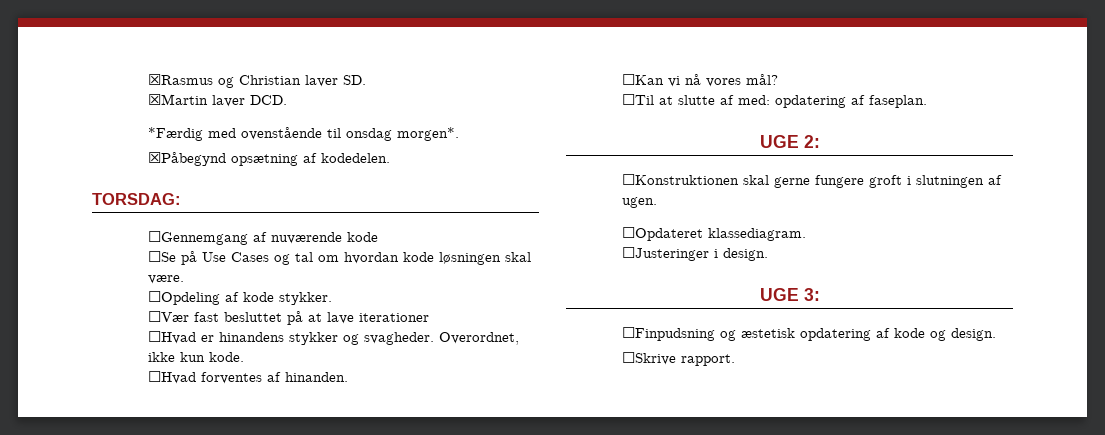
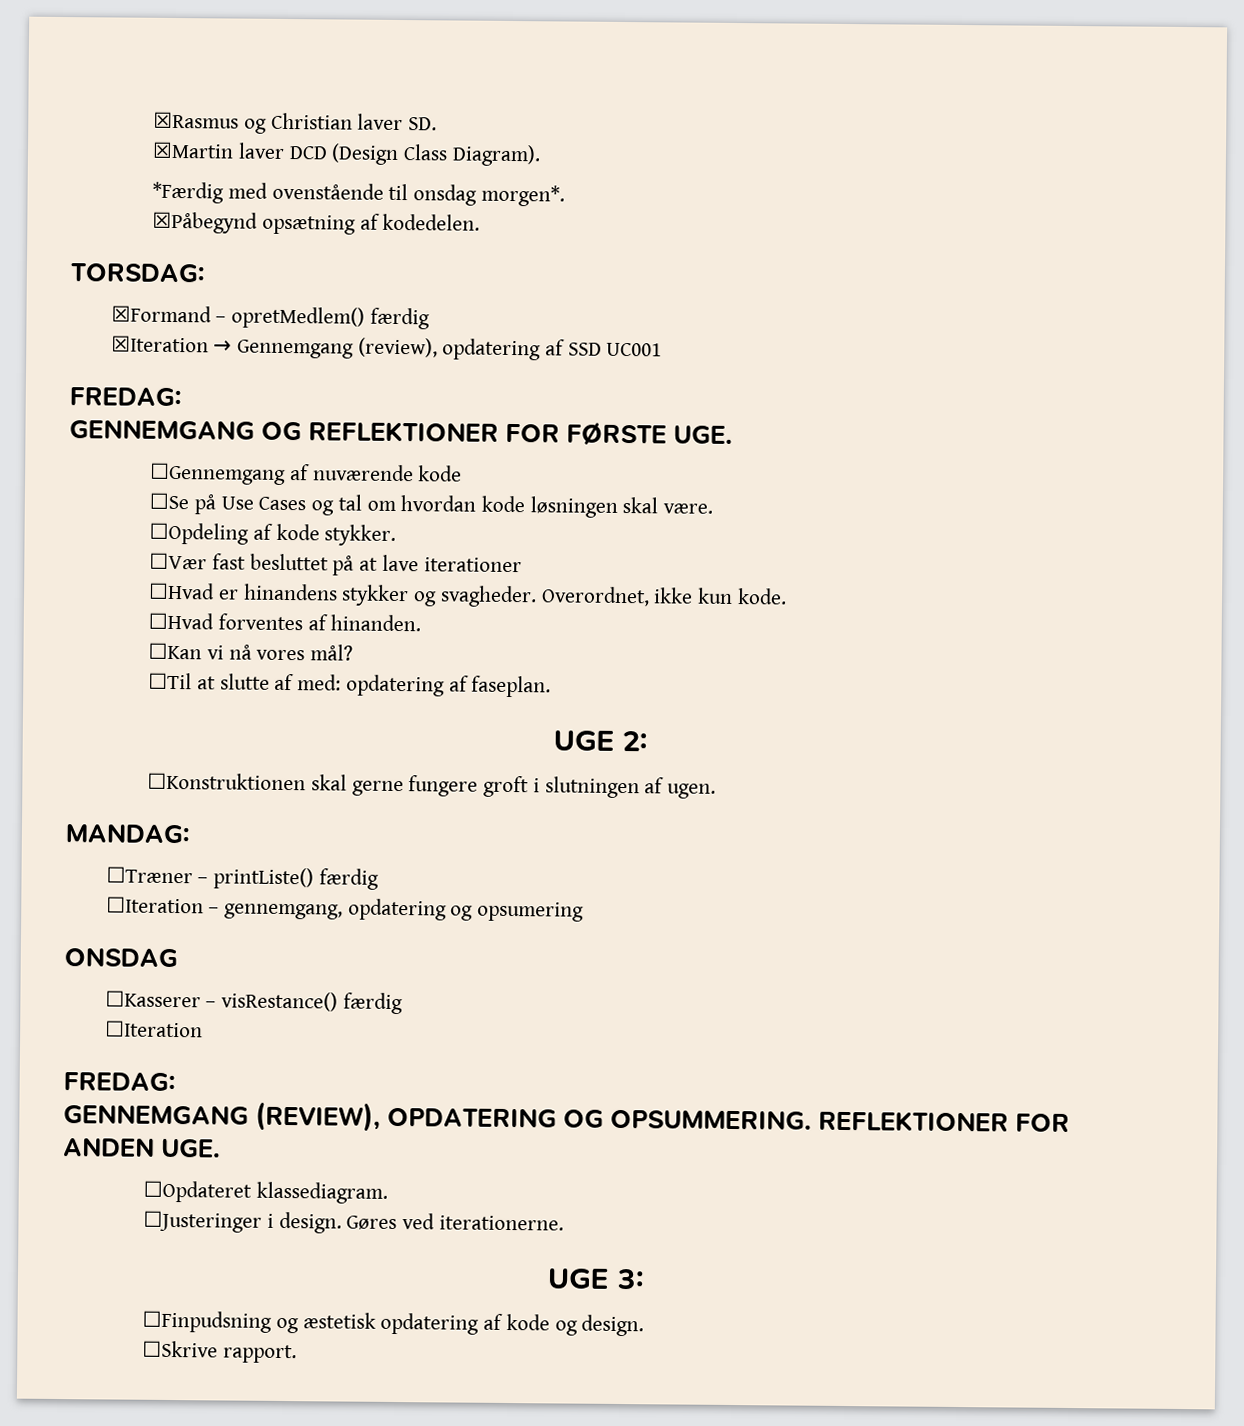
- ☒Martin laver DCD.
+ ☒Martin laver DCD (Design Class Diagram).
+ ☒Formand – opretMedlem() færdig
+ ☒Iteration → Gennemgang (review), opdatering af SSD UC001
+ FREDAG:
+ GENNEMGANG OG REFLEKTIONER FOR FØRSTE UGE.
+ MANDAG:
+ ☐Træner – printListe() færdig
+ ☐Iteration – gennemgang, opdatering og opsumering
+ ONSDAG
+ ☐Kasserer – visRestance() færdig
+ ☐Iteration
+ FREDAG:
+ GENNEMGANG (REVIEW), OPDATERING OG OPSUMMERING. REFLEKTIONER FOR ANDEN UGE.
+ Gøres ved iterationerne.

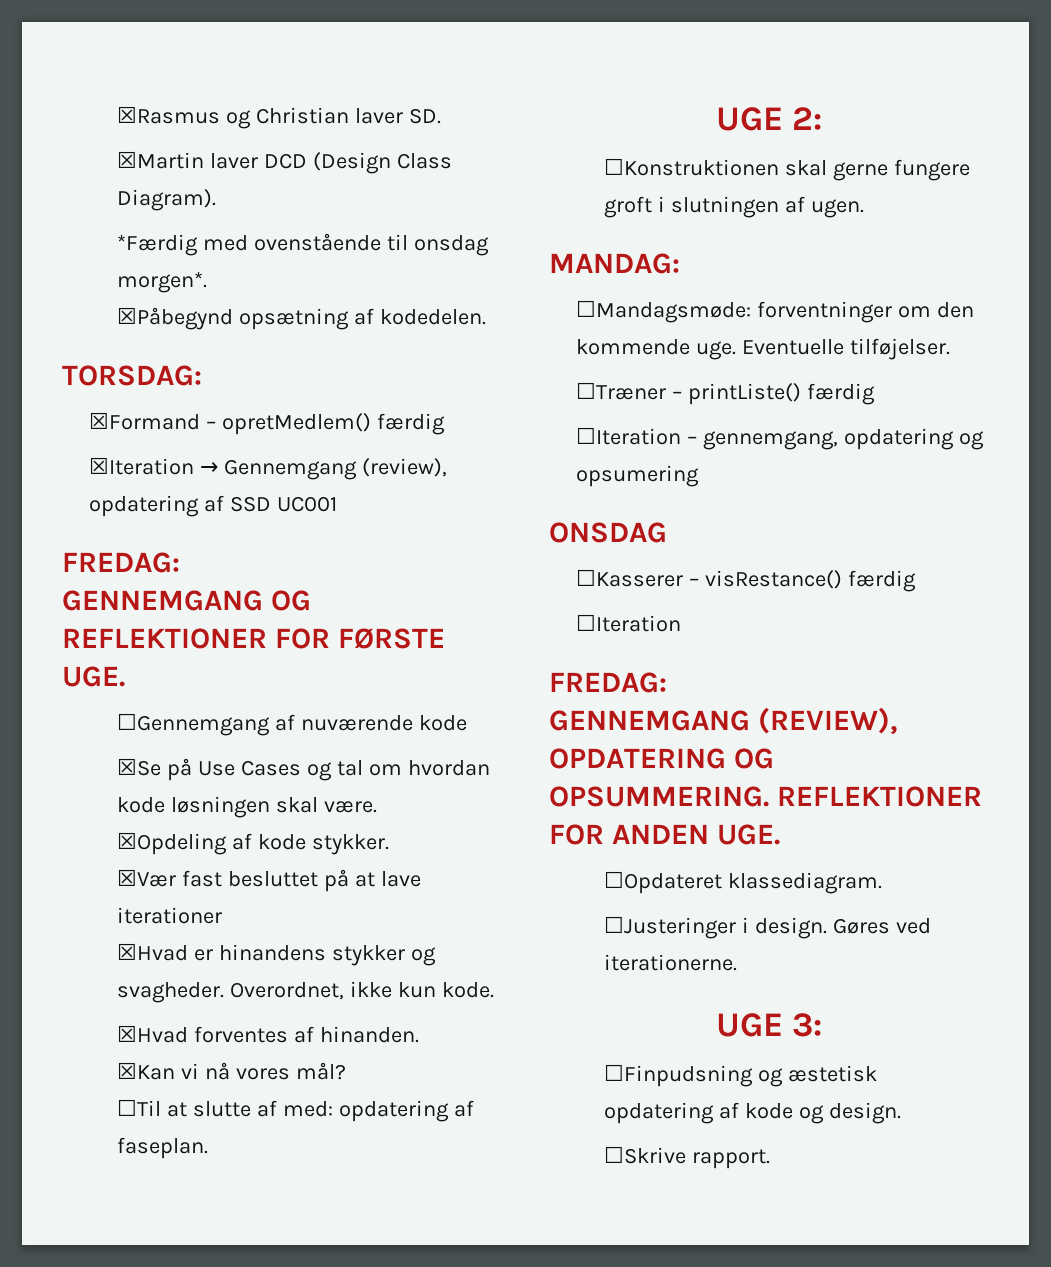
- ☐Se på Use Cases og tal om hvordan kode løsningen skal være.
+ ☒Se på Use Cases og tal om hvordan kode løsningen skal være.
- ☐Opdeling af kode stykker.
+ ☒Opdeling af kode stykker.
- ☐Vær fast besluttet på at lave iterationer
+ ☒Vær fast besluttet på at lave iterationer
- ☐Hvad er hinandens stykker og svagheder.
+ ☒Hvad er hinandens stykker og svagheder.
- ☐Hvad forventes af hinanden.
+ ☒Hvad forventes af hinanden.
- ☐Kan vi nå vores mål?
+ ☒Kan vi nå vores mål?
+ ☐Mandagsmøde: forventninger om den kommende uge. Eventuelle tilføjelser.

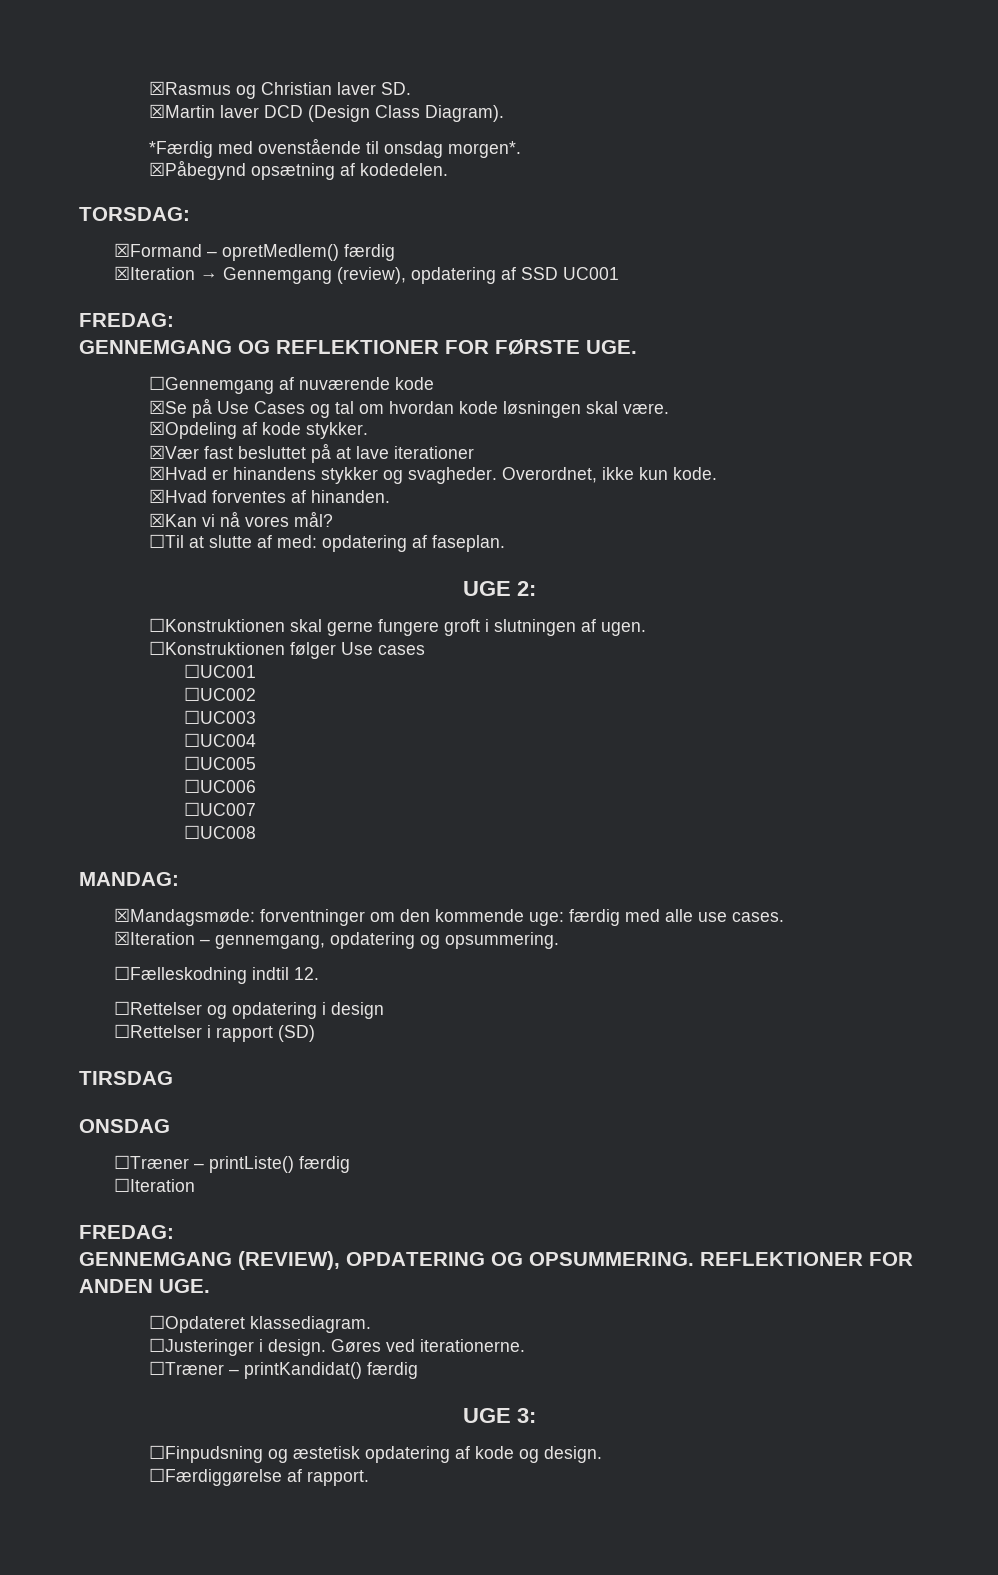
+ ☐Konstruktionen følger Use cases
+ ☐UC001
+ ☐UC002
+ ☐UC003
+ ☐UC004
+ ☐UC005
+ ☐UC006
+ ☐UC007
+ ☐UC008
- ☐Mandagsmøde: forventninger om den kommende uge. Eventuelle tilføjelser.
+ ☒Mandagsmøde: forventninger om den kommende uge: færdig med alle use cases.
+ ☒Iteration – gennemgang, opdatering og opsummering.
+ ☐Fælleskodning indtil 12.
+ ☐Rettelser og opdatering i design
+ ☐Rettelser i rapport (SD)
+ TIRSDAG
+ ONSDAG
  ☐Træner – printListe() færdig
- ☐Iteration – gennemgang, opdatering og opsumering
- ONSDAG
- ☐Kasserer – visRestance() færdig
+ ☐Træner – printKandidat() færdig
- ☐Skrive rapport.
+ ☐Færdiggørelse af rapport.

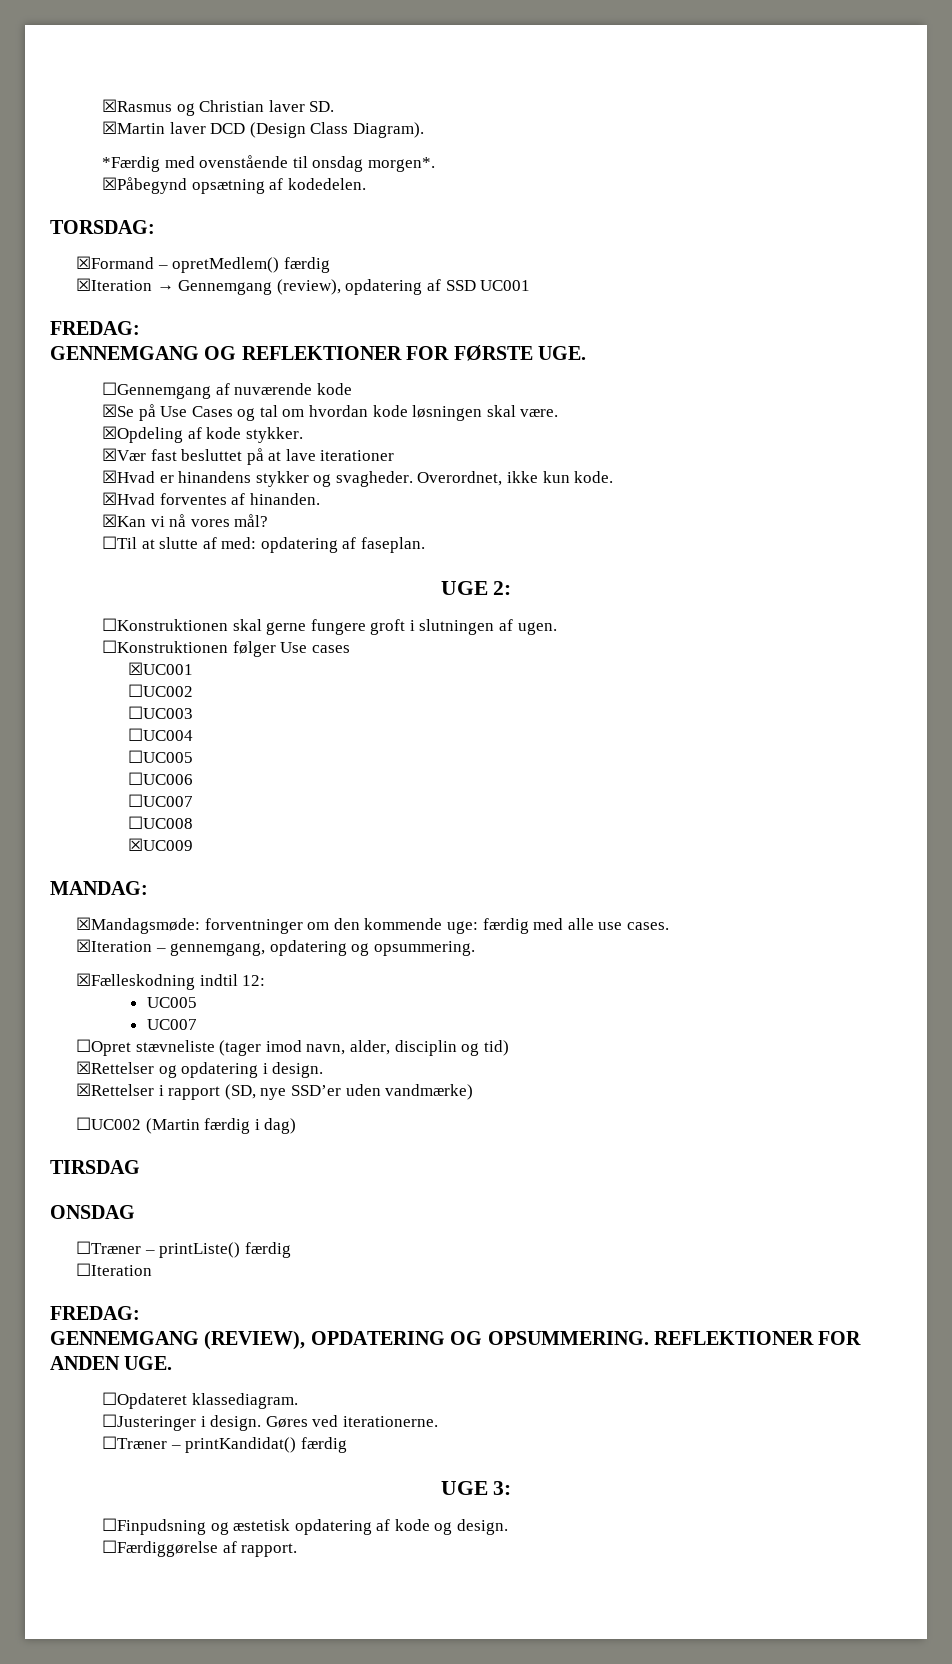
- ☐UC001
+ ☒UC001
+ ☒UC009
- ☐Fælleskodning indtil 12.
- ☐Rettelser og opdatering i design
- ☐Rettelser i rapport (SD)
+ ☒Fælleskodning indtil 12:
+ UC005
+ UC007
+ ☐Opret stævneliste (tager imod navn, alder, disciplin og tid)
+ ☒Rettelser og opdatering i design.
+ ☒Rettelser i rapport (SD, nye SSD’er uden vandmærke)
+ ☐UC002 (Martin færdig i dag)

